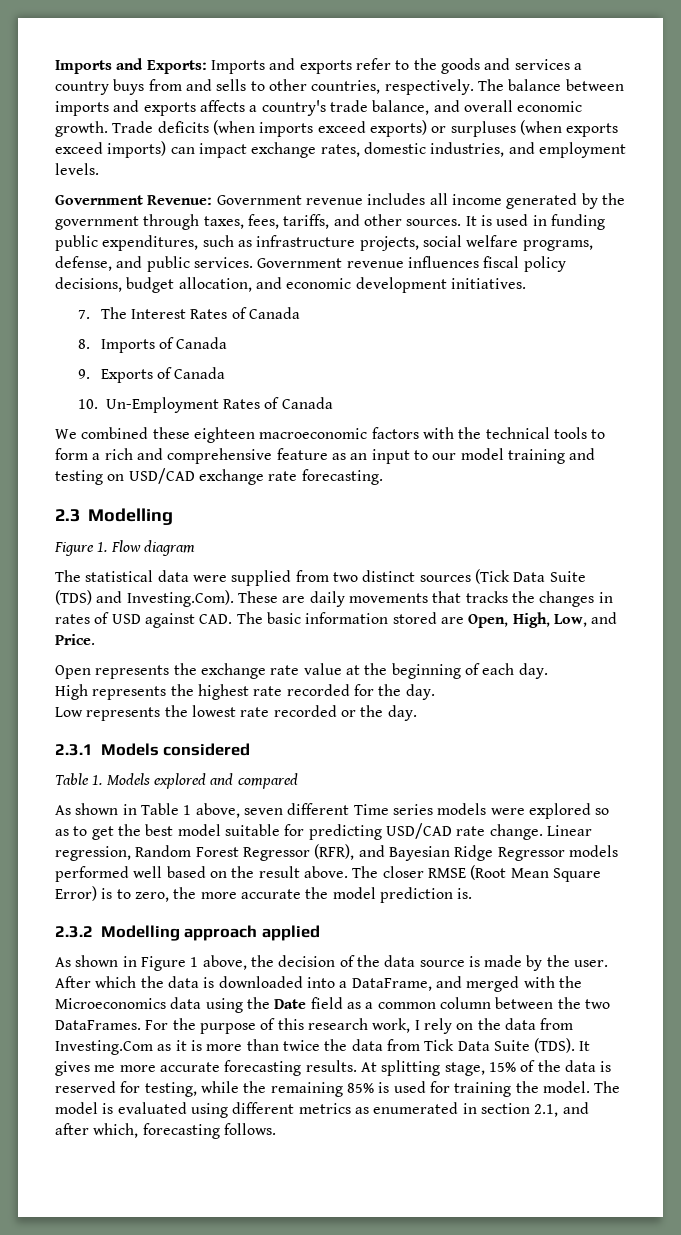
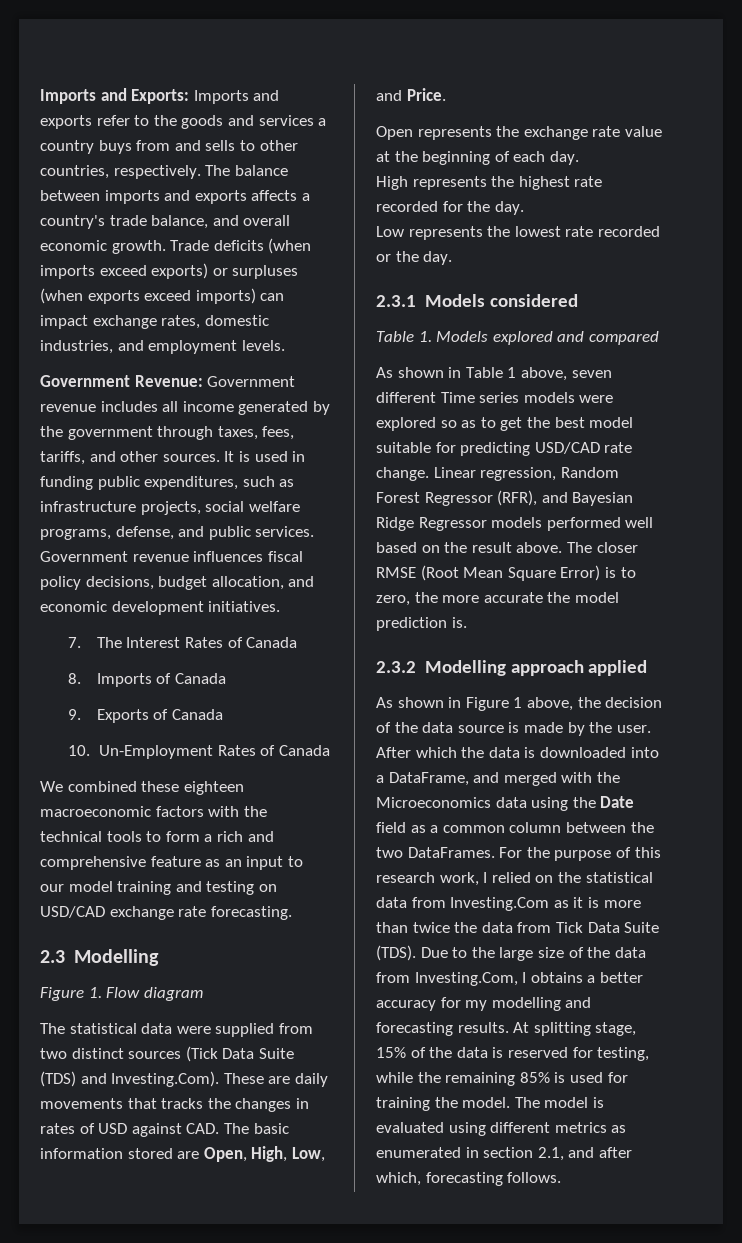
- For the purpose of this research work, I rely on the data from Investing.Com as it is more than twice the data from Tick Data Suite (TDS).
+ For the purpose of this research work, I relied on the statistical data from Investing.Com as it is more than twice the data from Tick Data Suite (TDS).
- It gives me more accurate forecasting results.
+ Due to the large size of the data from Investing.Com, I obtains a better accuracy for my modelling and forecasting results.

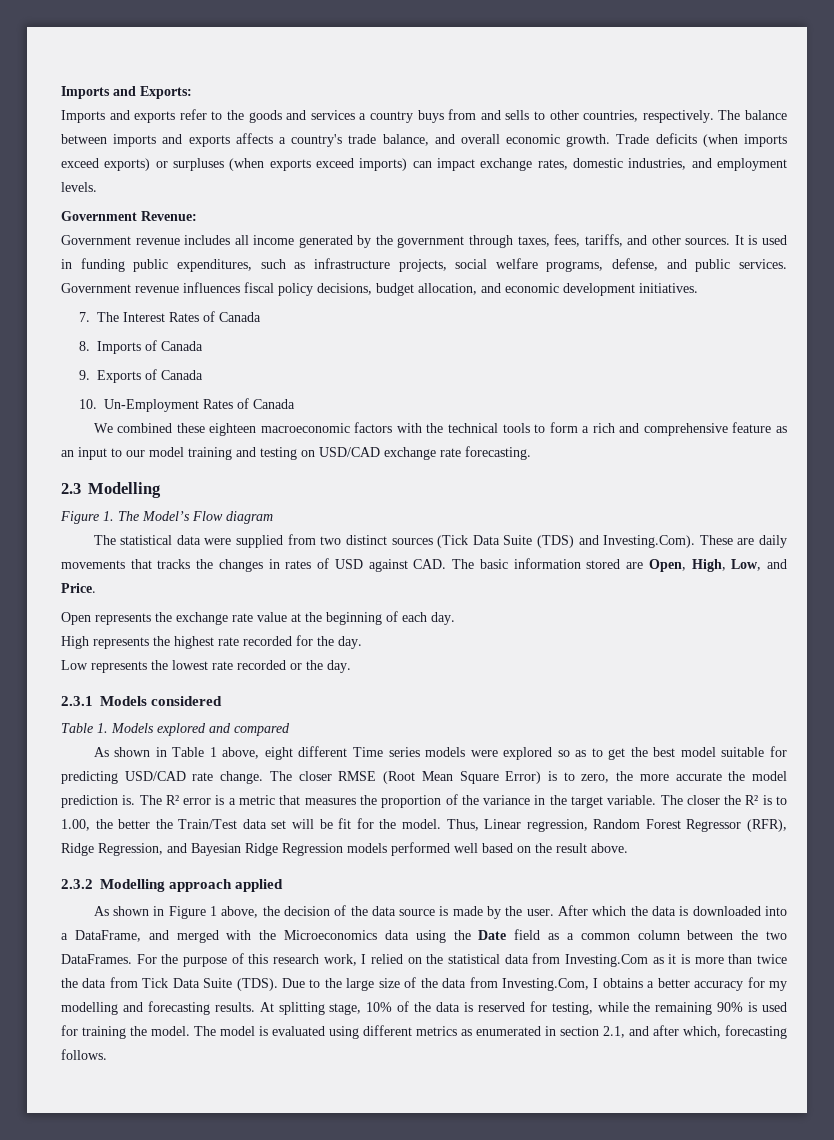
- Imports and Exports: Imports and exports refer to the goods and services a country buys from and sells to other countries, respectively.
+ Imports and Exports:
+ Imports and exports refer to the goods and services a country buys from and sells to other countries, respectively.
- Government Revenue: Government revenue includes all income generated by the government through taxes, fees, tariffs, and other sources.
+ Government Revenue:
+ Government revenue includes all income generated by the government through taxes, fees, tariffs, and other sources.
- Figure 1. Flow diagram
+ Figure 1. The Model’s Flow diagram
- As shown in Table 1 above, seven different Time series models were explored so as to get the best model suitable for predicting USD/CAD rate change.
+ As shown in Table 1 above, eight different Time series models were explored so as to get the best model suitable for predicting USD/CAD rate change.
- Linear regression, Random Forest Regressor (RFR), and Bayesian Ridge Regressor models performed well based on the result above.
+ The R² error is a metric that measures the proportion of the variance in the target variable. The closer the R² is to 1.00, the better the Train/Test data set will be fit for the model. Thus, Linear regression, Random Forest Regressor (RFR), Ridge Regression, and Bayesian Ridge Regression models performed well based on the result above.
- At splitting stage, 15% of the data is reserved for testing, while the remaining 85% is used for training the model.
+ At splitting stage, 10% of the data is reserved for testing, while the remaining 90% is used for training the model.

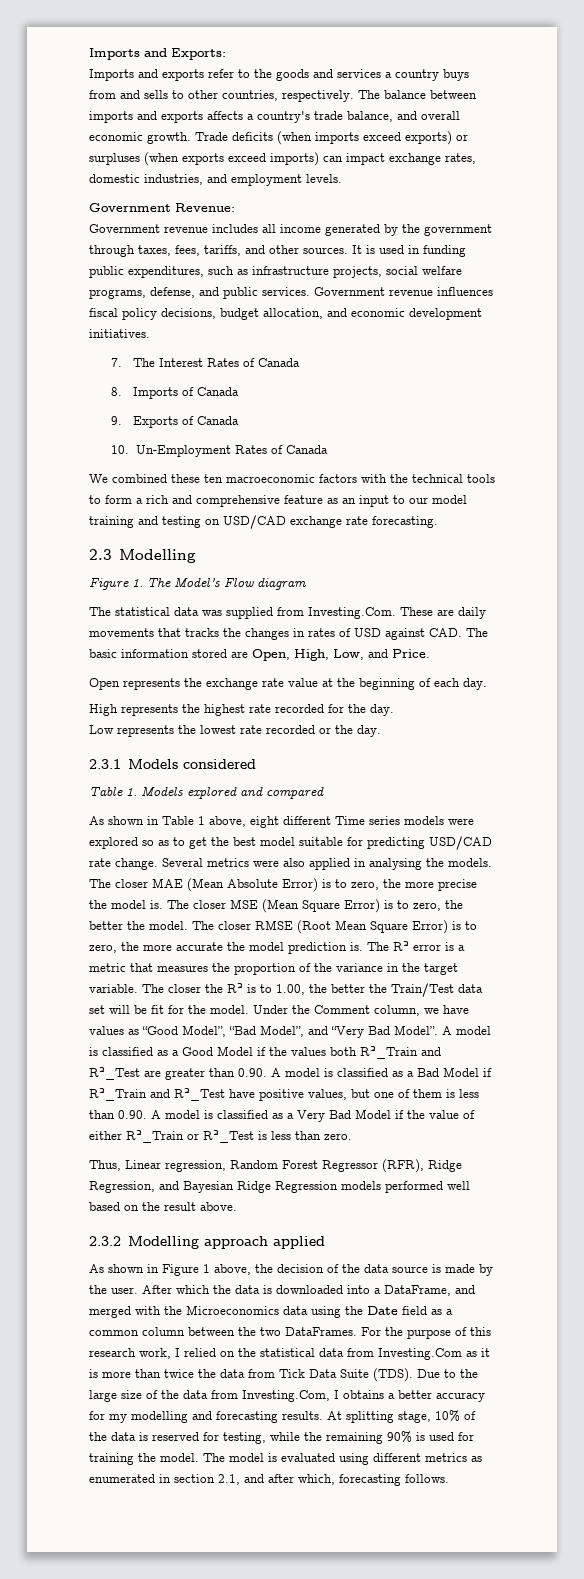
- We combined these eighteen macroeconomic factors with the technical tools to form a rich and comprehensive feature as an input to our model training and testing on USD/CAD exchange rate forecasting.
+ We combined these ten macroeconomic factors with the technical tools to form a rich and comprehensive feature as an input to our model training and testing on USD/CAD exchange rate forecasting.
- The statistical data were supplied from two distinct sources (Tick Data Suite (TDS) and Investing.Com). These are daily movements that tracks the changes in rates of USD against CAD. The basic information stored are Open, High, Low, and Price.
+ The statistical data was supplied from Investing.Com. These are daily movements that tracks the changes in rates of USD against CAD. The basic information stored are Open, High, Low, and Price.
+ Several metrics were also applied in analysing the models. The closer MAE (Mean Absolute Error) is to zero, the more precise the model is. The closer MSE (Mean Square Error) is to zero, the better the model.
- The closer the R² is to 1.00, the better the Train/Test data set will be fit for the model. Thus, Linear regression, Random Forest Regressor (RFR), Ridge Regression, and Bayesian Ridge Regression models performed well based on the result above.
+ The closer the R² is to 1.00, the better the Train/Test data set will be fit for the model. Under the Comment column, we have values as “Good Model”, “Bad Model”, and “Very Bad Model”. A model is classified as a Good Model if the values both R²_Train and R²_Test are greater than 0.90. A model is classified as a Bad Model if R²_Train and R²_Test have positive values, but one of them is less than 0.90. A model is classified as a Very Bad Model if the value of either R²_Train or R²_Test is less than zero.
+ Thus, Linear regression, Random Forest Regressor (RFR), Ridge Regression, and Bayesian Ridge Regression models performed well based on the result above.

